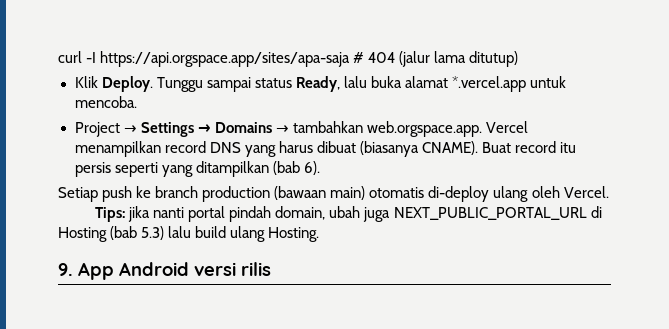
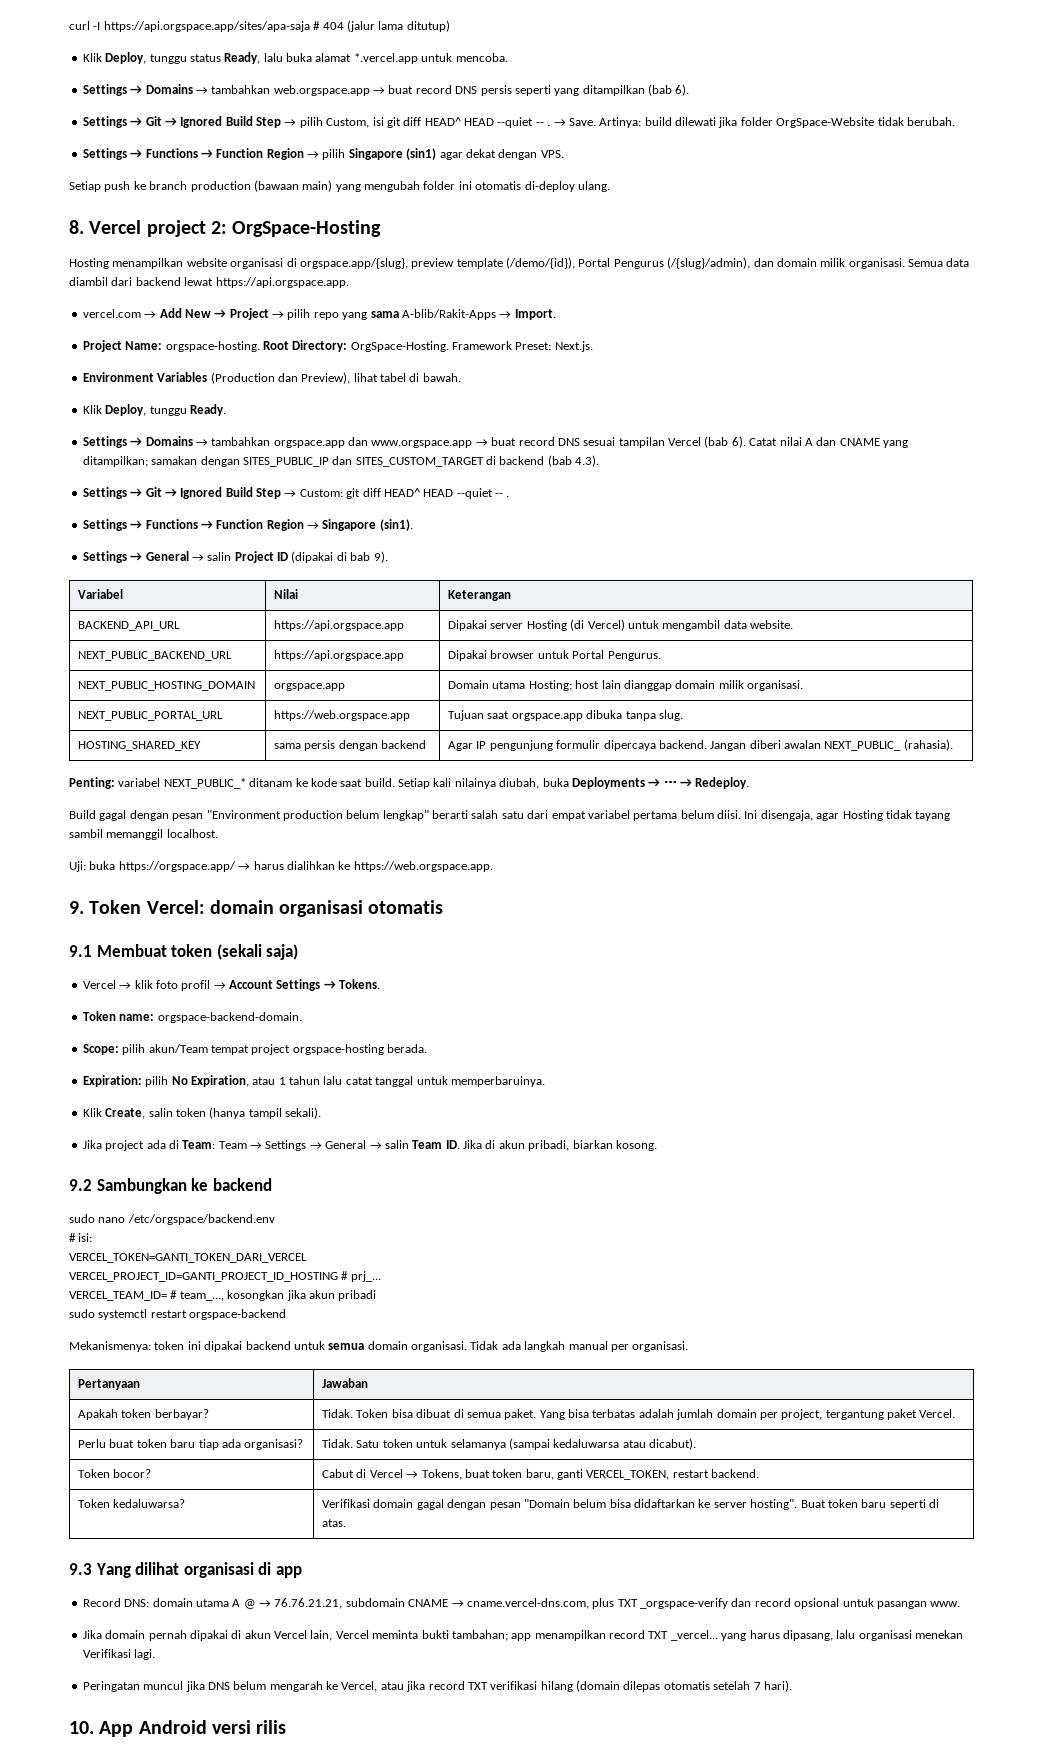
- Klik Deploy. Tunggu sampai status Ready, lalu buka alamat *.vercel.app untuk mencoba.
+ Klik Deploy, tunggu status Ready, lalu buka alamat *.vercel.app untuk mencoba.
- Project → Settings → Domains → tambahkan web.orgspace.app. Vercel menampilkan record DNS yang harus dibuat (biasanya CNAME). Buat record itu persis seperti yang ditampilkan (bab 6).
+ Settings → Domains → tambahkan web.orgspace.app → buat record DNS persis seperti yang ditampilkan (bab 6).
+ Settings → Git → Ignored Build Step → pilih Custom, isi git diff HEAD^ HEAD --quiet -- . → Save. Artinya: build dilewati jika folder OrgSpace-Website tidak berubah.
+ Settings → Functions → Function Region → pilih Singapore (sin1) agar dekat dengan VPS.
- Setiap push ke branch production (bawaan main) otomatis di-deploy ulang oleh Vercel.
- Tips: jika nanti portal pindah domain, ubah juga NEXT_PUBLIC_PORTAL_URL di Hosting (bab 5.3) lalu build ulang Hosting.
- 9. App Android versi rilis
+ Setiap push ke branch production (bawaan main) yang mengubah folder ini otomatis di-deploy ulang.
+ 8. Vercel project 2: OrgSpace-Hosting
+ Hosting menampilkan website organisasi di orgspace.app/{slug}, preview template (/demo/{id}), Portal Pengurus (/{slug}/admin), dan domain milik organisasi. Semua data diambil dari backend lewat https://api.orgspace.app.
+ vercel.com → Add New → Project → pilih repo yang sama A-blib/Rakit-Apps → Import.
+ Project Name: orgspace-hosting. Root Directory: OrgSpace-Hosting. Framework Preset: Next.js.
+ Environment Variables (Production dan Preview), lihat tabel di bawah.
+ Klik Deploy, tunggu Ready.
+ Settings → Domains → tambahkan orgspace.app dan www.orgspace.app → buat record DNS sesuai tampilan Vercel (bab 6). Catat nilai A dan CNAME yang ditampilkan; samakan dengan SITES_PUBLIC_IP dan SITES_CUSTOM_TARGET di backend (bab 4.3).
+ Settings → Git → Ignored Build Step → Custom: git diff HEAD^ HEAD --quiet -- .
+ Settings → Functions → Function Region → Singapore (sin1).
+ Settings → General → salin Project ID (dipakai di bab 9).
+ Variabel | Nilai | Keterangan
+ BACKEND_API_URL | https://api.orgspace.app | Dipakai server Hosting (di Vercel) untuk mengambil data website.
+ NEXT_PUBLIC_BACKEND_URL | https://api.orgspace.app | Dipakai browser untuk Portal Pengurus.
+ NEXT_PUBLIC_HOSTING_DOMAIN | orgspace.app | Domain utama Hosting; host lain dianggap domain milik organisasi.
+ NEXT_PUBLIC_PORTAL_URL | https://web.orgspace.app | Tujuan saat orgspace.app dibuka tanpa slug.
+ HOSTING_SHARED_KEY | sama persis dengan backend | Agar IP pengunjung formulir dipercaya backend. Jangan diberi awalan NEXT_PUBLIC_ (rahasia).
+ Penting: variabel NEXT_PUBLIC_* ditanam ke kode saat build. Setiap kali nilainya diubah, buka Deployments → ⋯ → Redeploy.
+ Build gagal dengan pesan "Environment production belum lengkap" berarti salah satu dari empat variabel pertama belum diisi. Ini disengaja, agar Hosting tidak tayang sambil memanggil localhost.
+ Uji: buka https://orgspace.app/ → harus dialihkan ke https://web.orgspace.app.
+ 9. Token Vercel: domain organisasi otomatis
+ 9.1 Membuat token (sekali saja)
+ Vercel → klik foto profil → Account Settings → Tokens.
+ Token name: orgspace-backend-domain.
+ Scope: pilih akun/Team tempat project orgspace-hosting berada.
+ Expiration: pilih No Expiration, atau 1 tahun lalu catat tanggal untuk memperbaruinya.
+ Klik Create, salin token (hanya tampil sekali).
+ Jika project ada di Team: Team → Settings → General → salin Team ID. Jika di akun pribadi, biarkan kosong.
+ 9.2 Sambungkan ke backend
+ sudo nano /etc/orgspace/backend.env
+ # isi:
+ VERCEL_TOKEN=GANTI_TOKEN_DARI_VERCEL
+ VERCEL_PROJECT_ID=GANTI_PROJECT_ID_HOSTING # prj_...
+ VERCEL_TEAM_ID= # team_..., kosongkan jika akun pribadi
+ sudo systemctl restart orgspace-backend
+ Mekanismenya: token ini dipakai backend untuk semua domain organisasi. Tidak ada langkah manual per organisasi.
+ Pertanyaan | Jawaban
+ Apakah token berbayar? | Tidak. Token bisa dibuat di semua paket. Yang bisa terbatas adalah jumlah domain per project, tergantung paket Vercel.
+ Perlu buat token baru tiap ada organisasi? | Tidak. Satu token untuk selamanya (sampai kedaluwarsa atau dicabut).
+ Token bocor? | Cabut di Vercel → Tokens, buat token baru, ganti VERCEL_TOKEN, restart backend.
+ Token kedaluwarsa? | Verifikasi domain gagal dengan pesan "Domain belum bisa didaftarkan ke server hosting". Buat token baru seperti di atas.
+ 9.3 Yang dilihat organisasi di app
+ Record DNS: domain utama A @ → 76.76.21.21, subdomain CNAME → cname.vercel-dns.com, plus TXT _orgspace-verify dan record opsional untuk pasangan www.
+ Jika domain pernah dipakai di akun Vercel lain, Vercel meminta bukti tambahan; app menampilkan record TXT _vercel... yang harus dipasang, lalu organisasi menekan Verifikasi lagi.
+ Peringatan muncul jika DNS belum mengarah ke Vercel, atau jika record TXT verifikasi hilang (domain dilepas otomatis setelah 7 hari).
+ 10. App Android versi rilis

